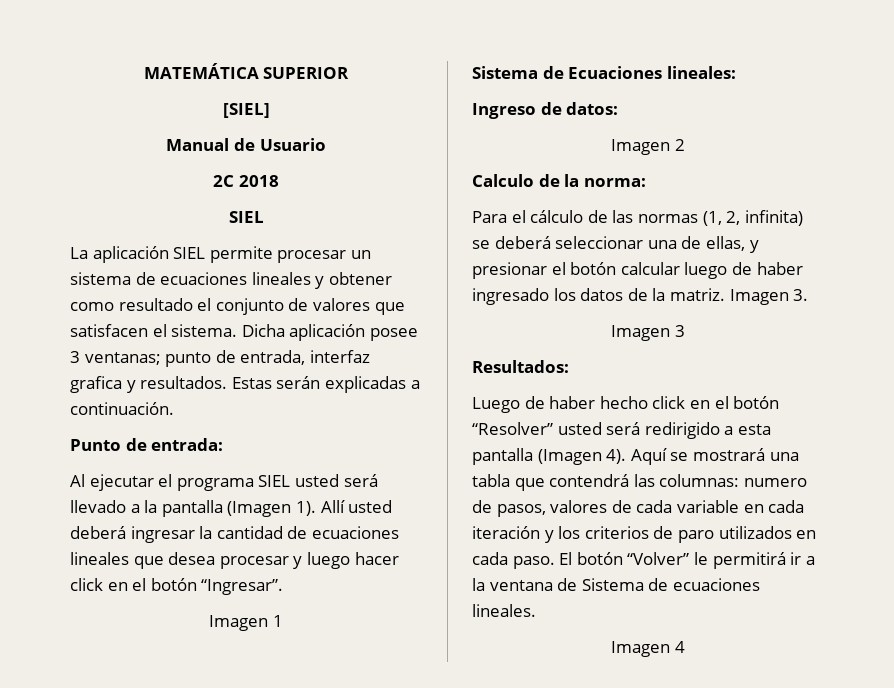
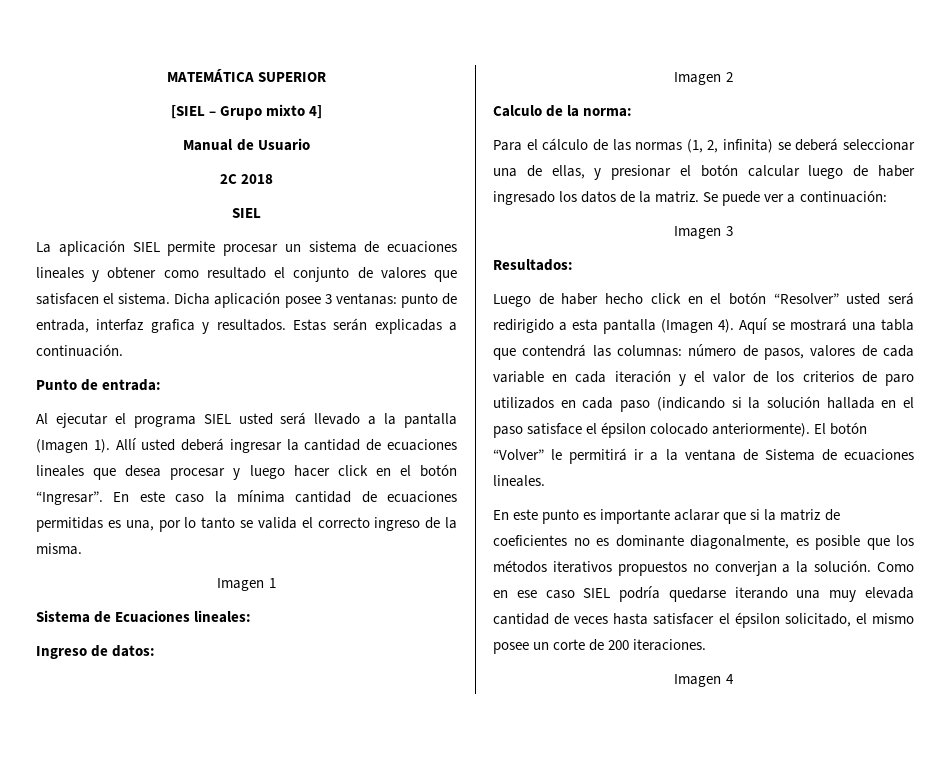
- [SIEL]
+ [SIEL – Grupo mixto 4]
- Dicha aplicación posee 3 ventanas; punto de entrada, interfaz grafica y resultados.
+ Dicha aplicación posee 3 ventanas: punto de entrada, interfaz grafica y resultados.
+ En este caso la mínima cantidad de ecuaciones permitidas es una, por lo tanto se valida el correcto ingreso de la misma.
- Imagen 3.
+ Se puede ver a continuación:
- Aquí se mostrará una tabla que contendrá las columnas: numero de pasos, valores de cada variable en cada iteración y los criterios de paro utilizados en cada paso.
+ Aquí se mostrará una tabla que contendrá las columnas: número de pasos, valores de cada variable en cada iteración y el valor de los criterios de paro utilizados en cada paso (indicando si la solución hallada en el paso satisface el épsilon colocado anteriormente).
+ En este punto es importante aclarar que si la matriz de coeficientes no es dominante diagonalmente, es posible que los métodos iterativos propuestos no converjan a la solución. Como en ese caso SIEL podría quedarse iterando una muy elevada cantidad de veces hasta satisfacer el épsilon solicitado, el mismo posee un corte de 200 iteraciones.

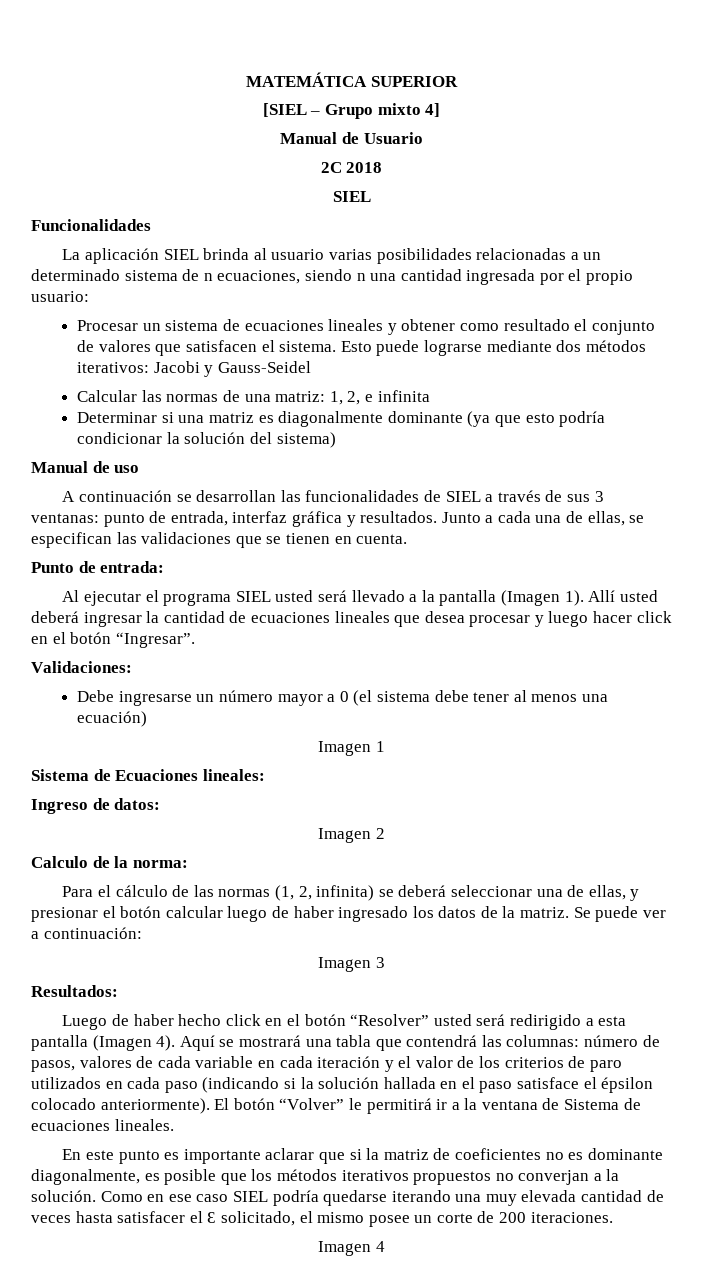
+ Funcionalidades
- La aplicación SIEL permite procesar un sistema de ecuaciones lineales y obtener como resultado el conjunto de valores que satisfacen el sistema.
+ La aplicación SIEL brinda al usuario varias posibilidades relacionadas a un determinado sistema de n ecuaciones, siendo n una cantidad ingresada por el propio usuario:
+ Procesar un sistema de ecuaciones lineales y obtener como resultado el conjunto de valores que satisfacen el sistema.
- Dicha aplicación posee 3 ventanas: punto de entrada, interfaz grafica y resultados.
+ Esto puede lograrse mediante dos métodos iterativos: Jacobi y Gauss-Seidel
+ Calcular las normas de una matriz: 1, 2, e infinita
+ Determinar si una matriz es diagonalmente dominante (ya que esto podría condicionar la solución del sistema)
+ Manual de uso
+ A continuación se desarrollan las funcionalidades de SIEL a través de sus 3 ventanas: punto de entrada, interfaz gráfica y resultados.
- Estas serán explicadas a continuación.
+ Junto a cada una de ellas, se especifican las validaciones que se tienen en cuenta.
- Allí usted deberá ingresar la cantidad de ecuaciones lineales que desea procesar y luego hacer click en el botón “Ingresar”. En este caso la mínima cantidad de ecuaciones permitidas es una, por lo tanto se valida el correcto ingreso de la misma.
+ Allí usted deberá ingresar la cantidad de ecuaciones lineales que desea procesar y luego hacer click en el botón “Ingresar”.
+ Validaciones:
+ Debe ingresarse un número mayor a 0 (el sistema debe tener al menos una ecuación)
- Como en ese caso SIEL podría quedarse iterando una muy elevada cantidad de veces hasta satisfacer el épsilon solicitado, el mismo posee un corte de 200 iteraciones.
+ Como en ese caso SIEL podría quedarse iterando una muy elevada cantidad de veces hasta satisfacer el Ɛ solicitado, el mismo posee un corte de 200 iteraciones.

